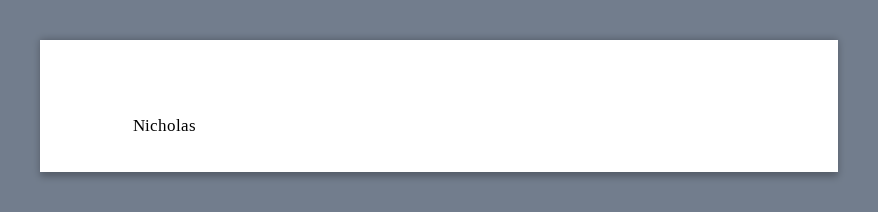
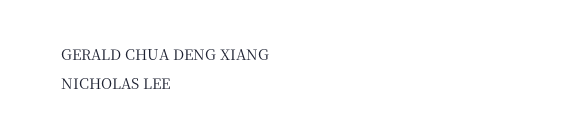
- Nicholas
+ GERALD CHUA DENG XIANG
+ NICHOLAS LEE

